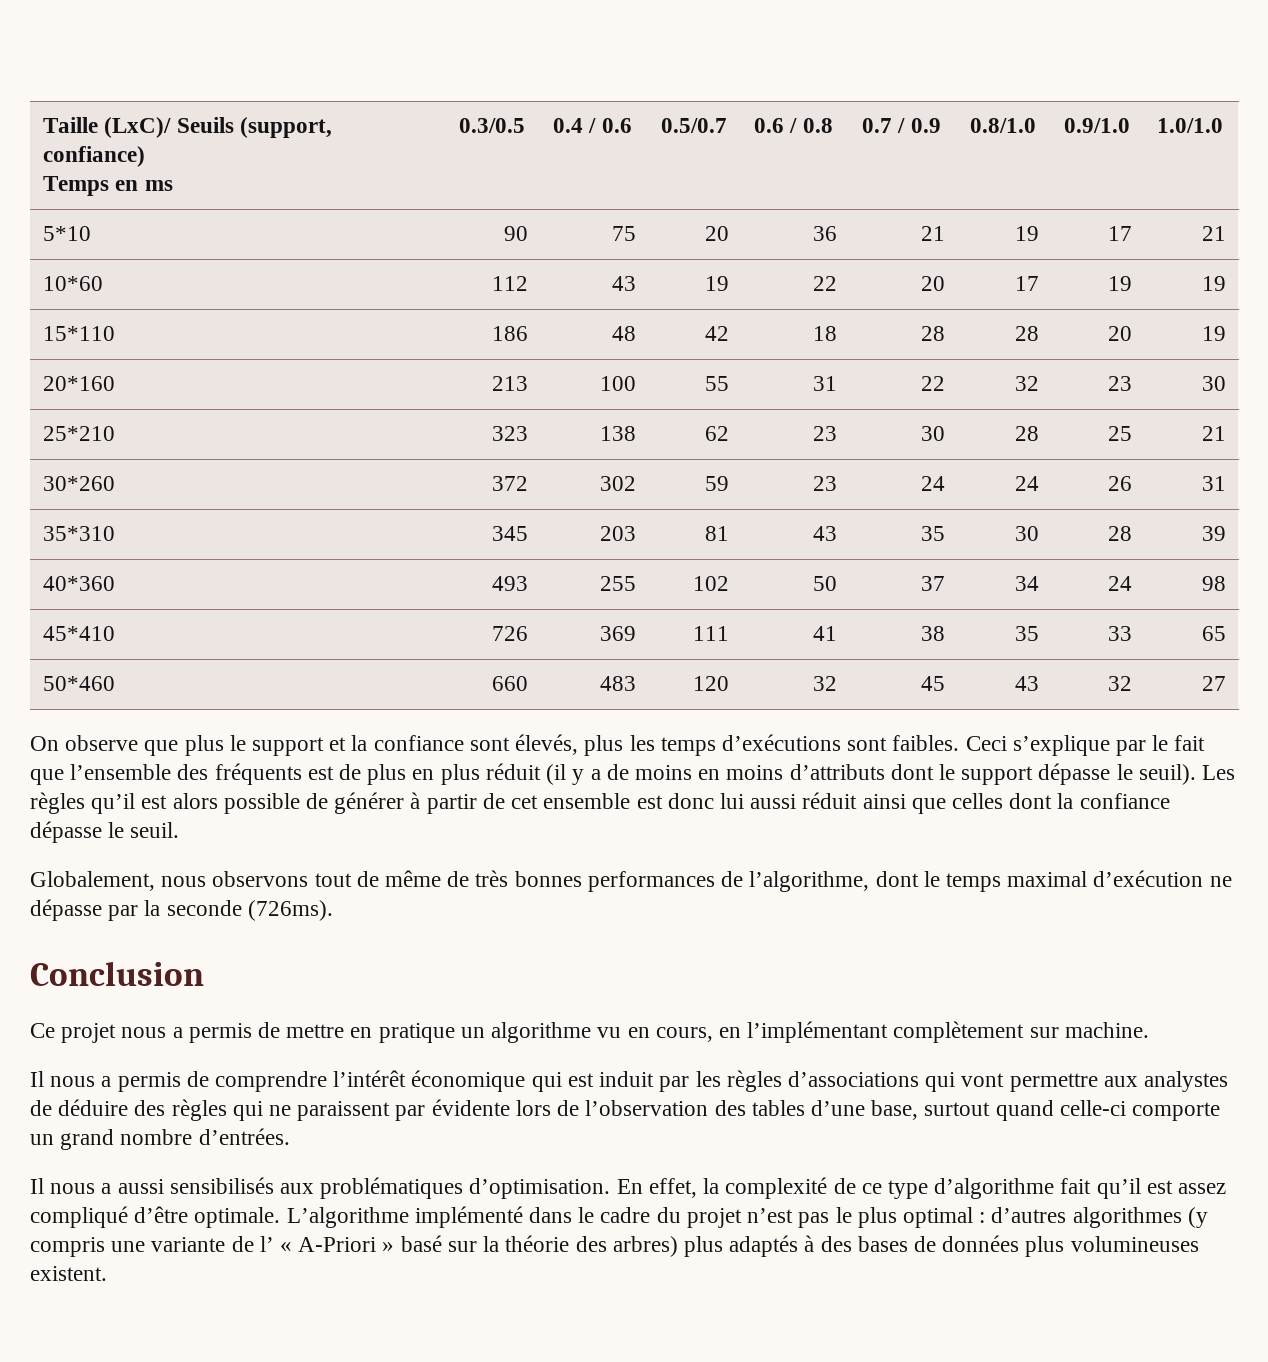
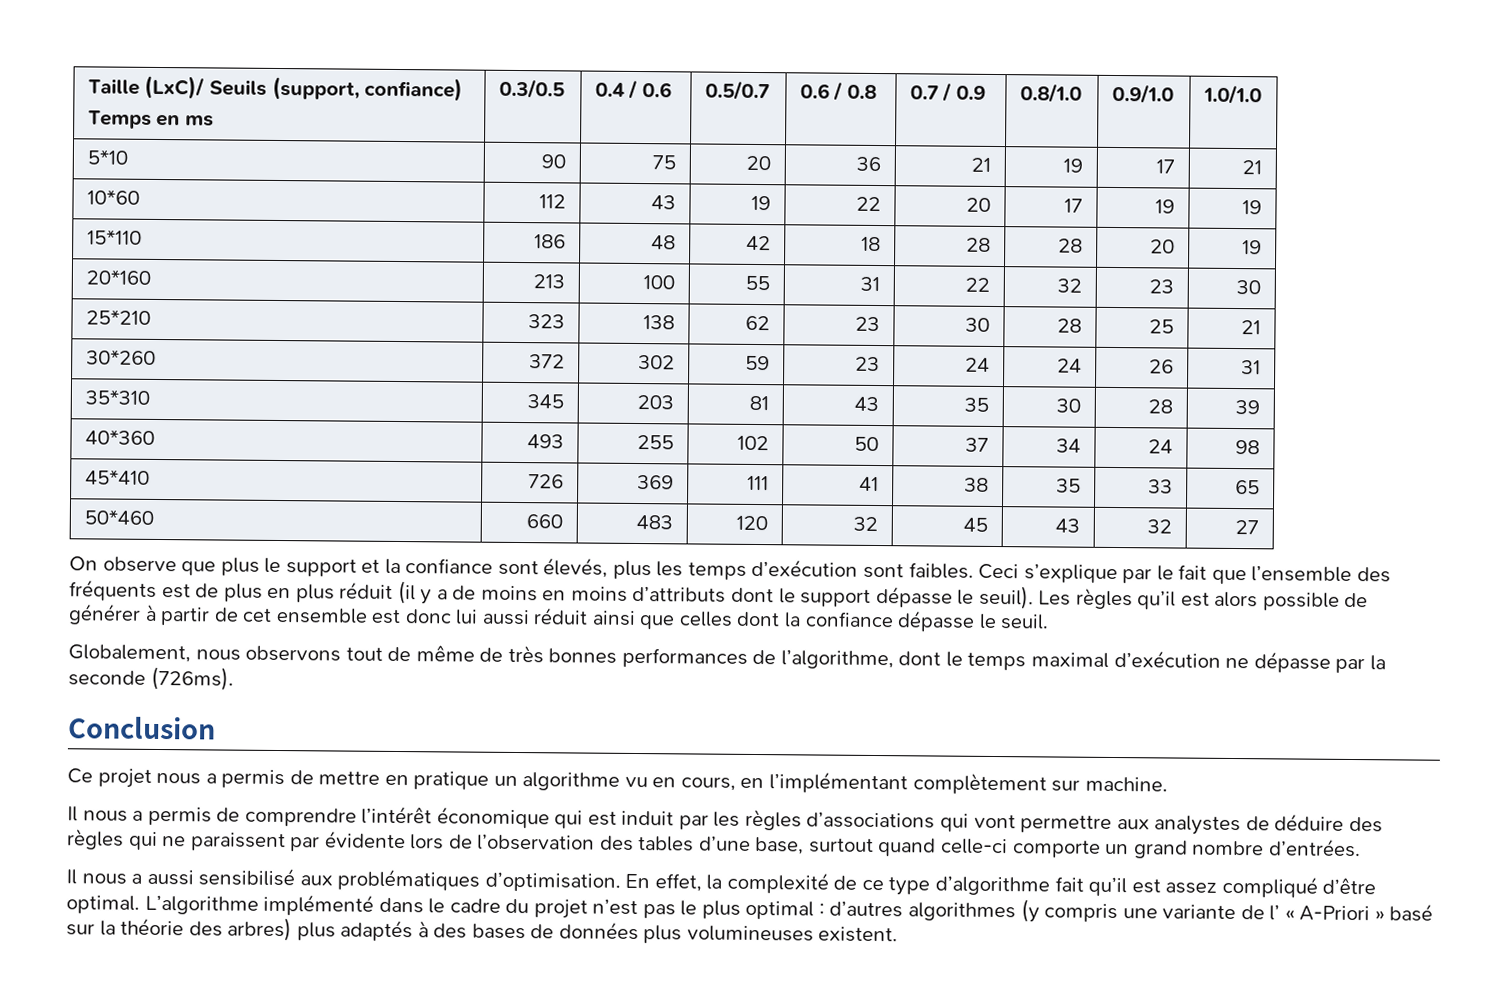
- On observe que plus le support et la confiance sont élevés, plus les temps d’exécutions sont faibles.
+ On observe que plus le support et la confiance sont élevés, plus les temps d’exécution sont faibles.
- Il nous a aussi sensibilisés aux problématiques d’optimisation.
+ Il nous a aussi sensibilisé aux problématiques d’optimisation.
- En effet, la complexité de ce type d’algorithme fait qu’il est assez compliqué d’être optimale.
+ En effet, la complexité de ce type d’algorithme fait qu’il est assez compliqué d’être optimal.

